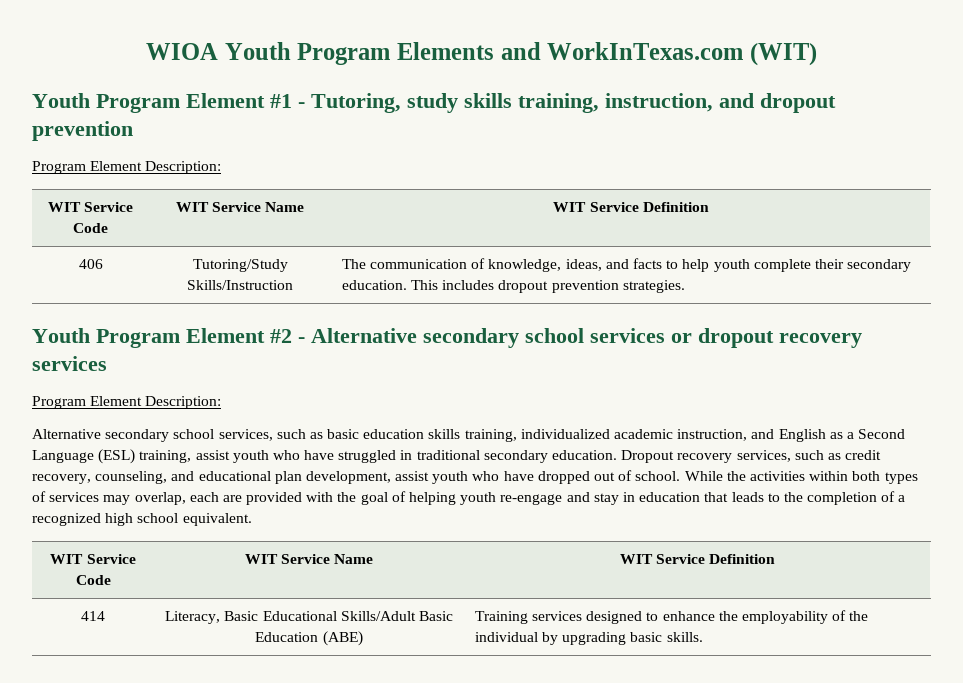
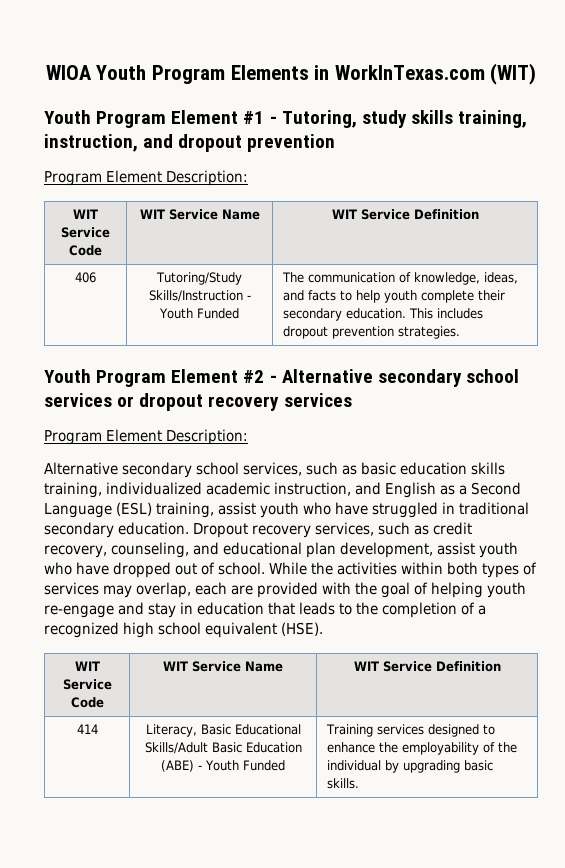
- WIOA Youth Program Elements and WorkInTexas.com (WIT)
+ WIOA Youth Program Elements in WorkInTexas.com (WIT)
- 406 | Tutoring/Study Skills/Instruction | The communication of knowledge, ideas, and facts to help youth complete their secondary education. This includes dropout prevention strategies.
+ 406 | Tutoring/Study Skills/Instruction - Youth Funded | The communication of knowledge, ideas, and facts to help youth complete their secondary education. This includes dropout prevention strategies.
- While the activities within both types of services may overlap, each are provided with the goal of helping youth re-engage and stay in education that leads to the completion of a recognized high school equivalent.
+ While the activities within both types of services may overlap, each are provided with the goal of helping youth re-engage and stay in education that leads to the completion of a recognized high school equivalent (HSE).
- 414 | Literacy, Basic Educational Skills/Adult Basic Education (ABE) | Training services designed to enhance the employability of the individual by upgrading basic skills.
+ 414 | Literacy, Basic Educational Skills/Adult Basic Education (ABE) - Youth Funded | Training services designed to enhance the employability of the individual by upgrading basic skills.

